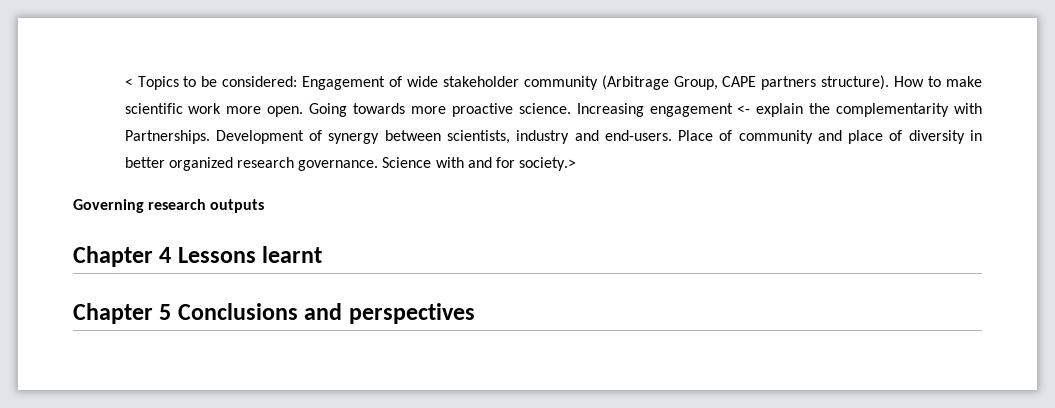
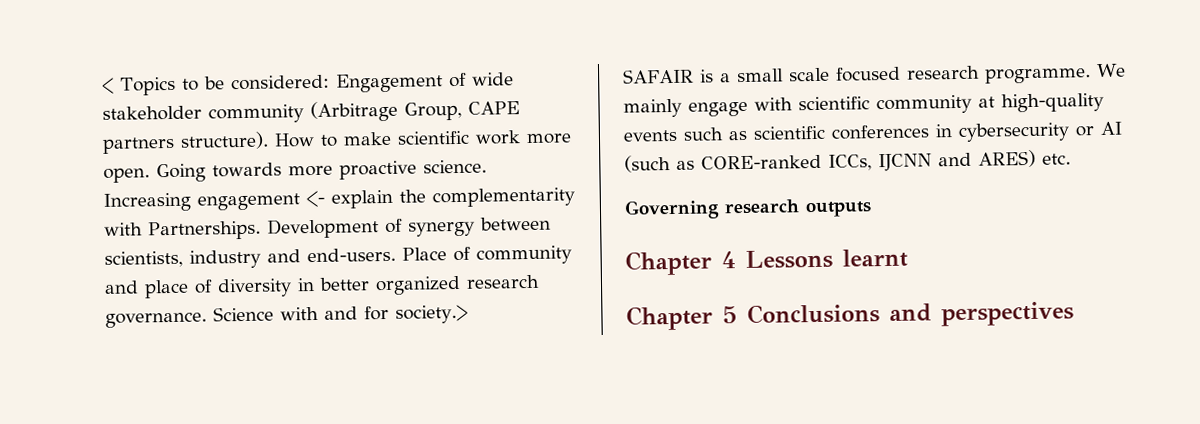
+ SAFAIR is a small scale focused research programme. We mainly engage with scientific community at high-quality events such as scientific conferences in cybersecurity or AI (such as CORE-ranked ICCs, IJCNN and ARES) etc.

